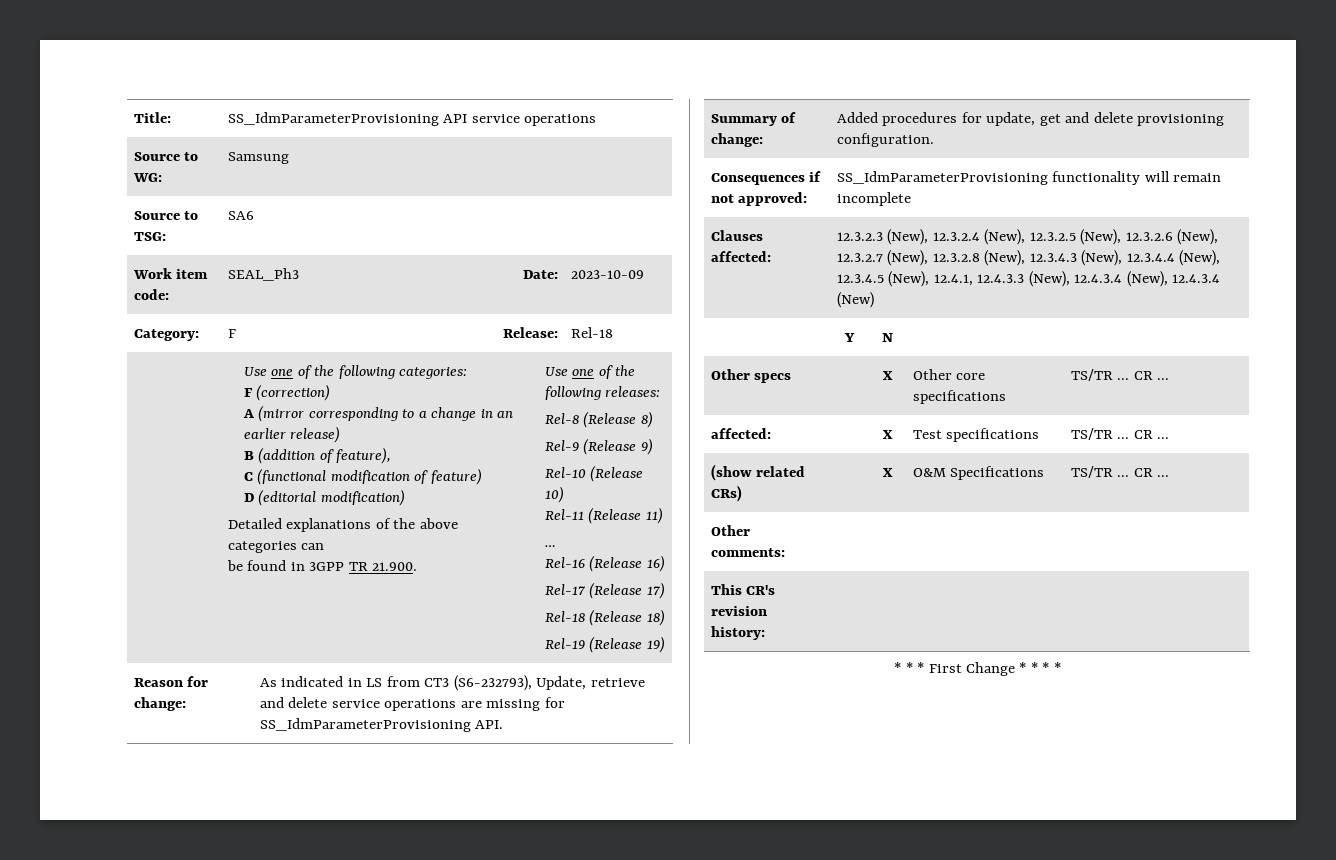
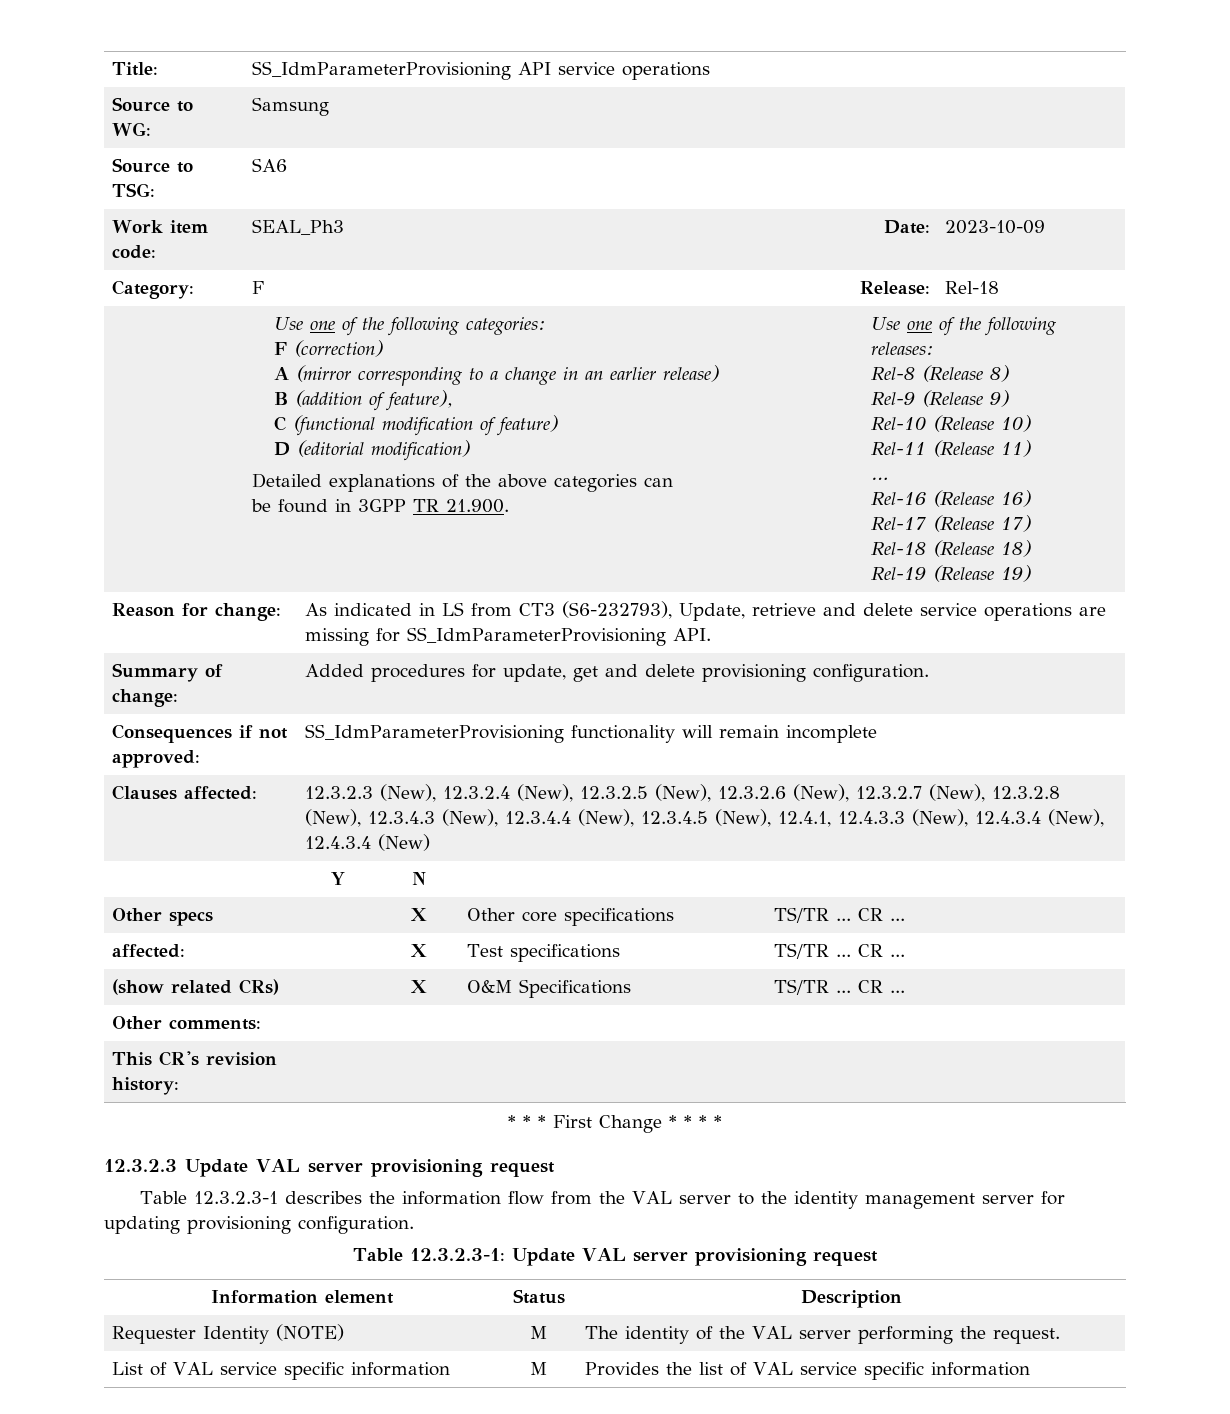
+ 12.3.2.3 Update VAL server provisioning request
+ Table 12.3.2.3-1 describes the information flow from the VAL server to the identity management server for updating provisioning configuration.
+ Table 12.3.2.3-1: Update VAL server provisioning request
+ Information element | Status | Description
+ Requester Identity (NOTE) | M | The identity of the VAL server performing the request.
+ List of VAL service specific information | M | Provides the list of VAL service specific information

